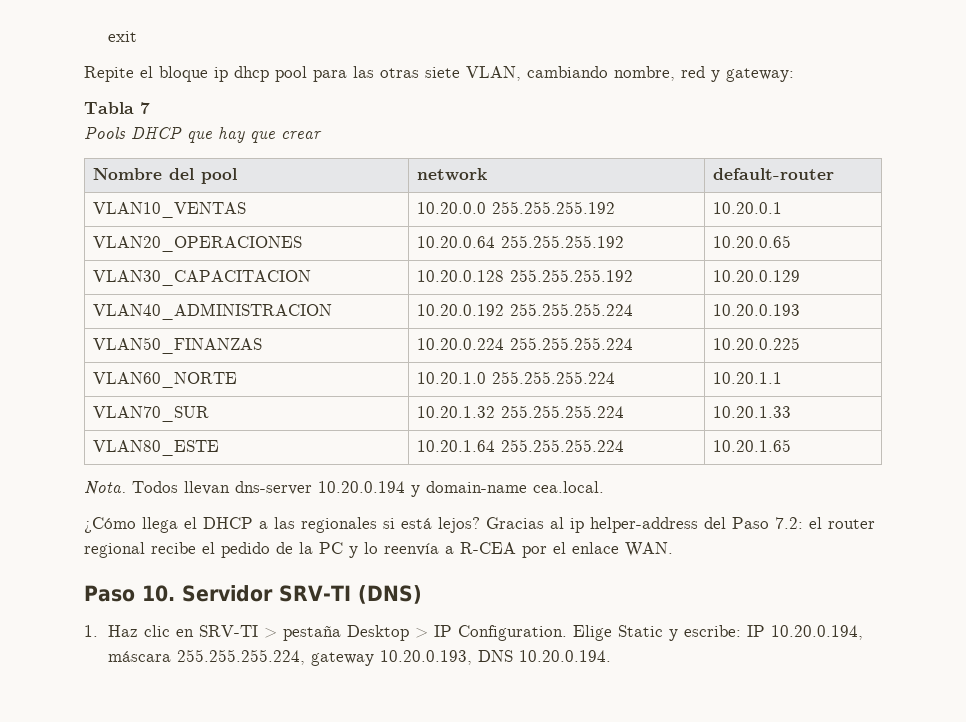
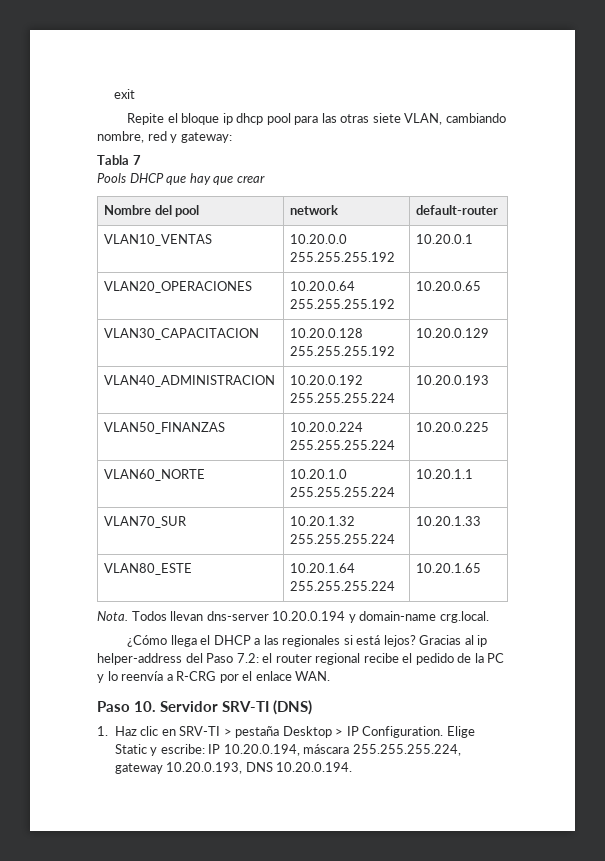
- Todos llevan dns-server 10.20.0.194 y domain-name cea.local.
+ Todos llevan dns-server 10.20.0.194 y domain-name crg.local.
- Gracias al ip helper-address del Paso 7.2: el router regional recibe el pedido de la PC y lo reenvía a R-CEA por el enlace WAN.
+ Gracias al ip helper-address del Paso 7.2: el router regional recibe el pedido de la PC y lo reenvía a R-CRG por el enlace WAN.

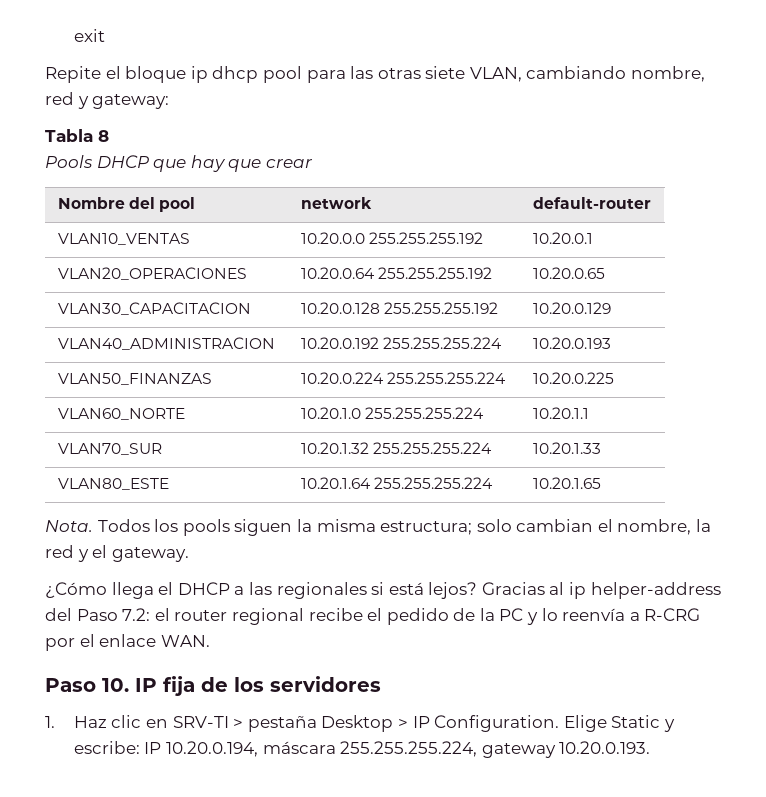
- Tabla 7
+ Tabla 8
- Todos llevan dns-server 10.20.0.194 y domain-name crg.local.
+ Todos los pools siguen la misma estructura; solo cambian el nombre, la red y el gateway.
- Paso 10. Servidor SRV-TI (DNS)
+ Paso 10. IP fija de los servidores
- Elige Static y escribe: IP 10.20.0.194, máscara 255.255.255.224, gateway 10.20.0.193, DNS 10.20.0.194.
+ Elige Static y escribe: IP 10.20.0.194, máscara 255.255.255.224, gateway 10.20.0.193.

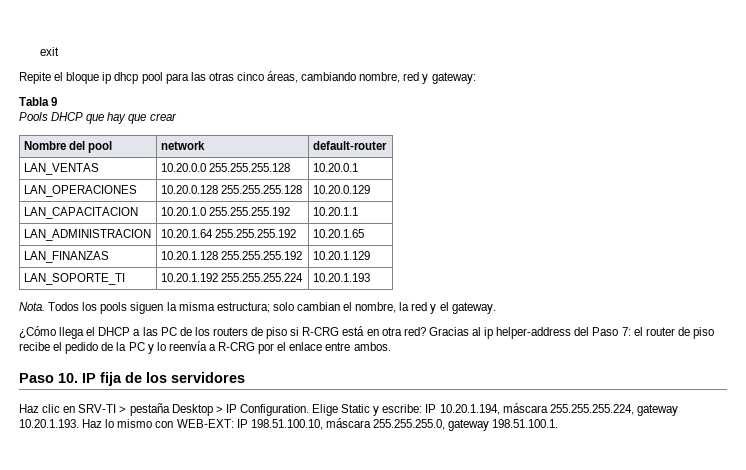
- Repite el bloque ip dhcp pool para las otras siete VLAN, cambiando nombre, red y gateway:
+ Repite el bloque ip dhcp pool para las otras cinco áreas, cambiando nombre, red y gateway:
- Tabla 8
+ Tabla 9
- VLAN10_VENTAS | 10.20.0.0 255.255.255.192 | 10.20.0.1
+ LAN_VENTAS | 10.20.0.0 255.255.255.128 | 10.20.0.1
- VLAN20_OPERACIONES | 10.20.0.64 255.255.255.192 | 10.20.0.65
- VLAN30_CAPACITACION | 10.20.0.128 255.255.255.192 | 10.20.0.129
+ LAN_OPERACIONES | 10.20.0.128 255.255.255.128 | 10.20.0.129
- VLAN40_ADMINISTRACION | 10.20.0.192 255.255.255.224 | 10.20.0.193
- VLAN50_FINANZAS | 10.20.0.224 255.255.255.224 | 10.20.0.225
- VLAN60_NORTE | 10.20.1.0 255.255.255.224 | 10.20.1.1
+ LAN_CAPACITACION | 10.20.1.0 255.255.255.192 | 10.20.1.1
- VLAN70_SUR | 10.20.1.32 255.255.255.224 | 10.20.1.33
- VLAN80_ESTE | 10.20.1.64 255.255.255.224 | 10.20.1.65
+ LAN_ADMINISTRACION | 10.20.1.64 255.255.255.192 | 10.20.1.65
+ LAN_FINANZAS | 10.20.1.128 255.255.255.192 | 10.20.1.129
+ LAN_SOPORTE_TI | 10.20.1.192 255.255.255.224 | 10.20.1.193
- ¿Cómo llega el DHCP a las regionales si está lejos?
+ ¿Cómo llega el DHCP a las PC de los routers de piso si R-CRG está en otra red?
- Gracias al ip helper-address del Paso 7.2: el router regional recibe el pedido de la PC y lo reenvía a R-CRG por el enlace WAN.
+ Gracias al ip helper-address del Paso 7: el router de piso recibe el pedido de la PC y lo reenvía a R-CRG por el enlace entre ambos.
- 1. Haz clic en SRV-TI > pestaña Desktop > IP Configuration.
+ Haz clic en SRV-TI > pestaña Desktop > IP Configuration.
- Elige Static y escribe: IP 10.20.0.194, máscara 255.255.255.224, gateway 10.20.0.193.
+ Elige Static y escribe: IP 10.20.1.194, máscara 255.255.255.224, gateway 10.20.1.193. Haz lo mismo con WEB-EXT: IP 198.51.100.10, máscara 255.255.255.0, gateway 198.51.100.1.

